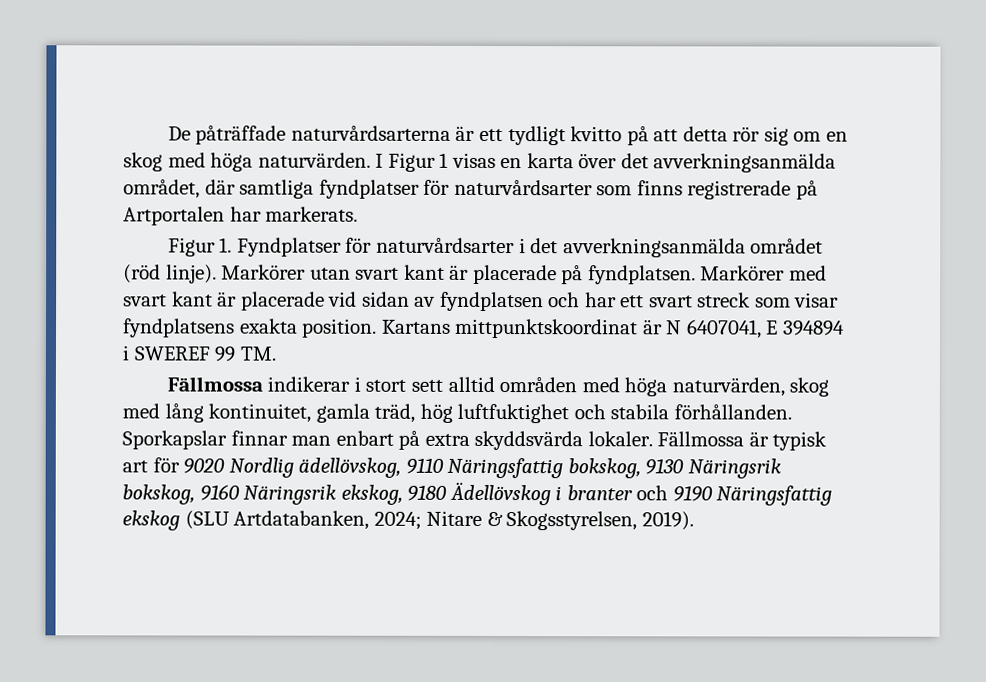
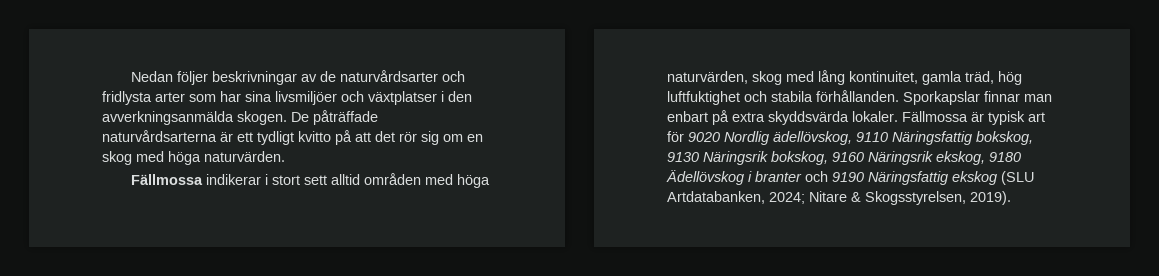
+ Nedan följer beskrivningar av de naturvårdsarter och fridlysta arter som har sina livsmiljöer och växtplatser i den avverkningsanmälda skogen.
- De påträffade naturvårdsarterna är ett tydligt kvitto på att detta rör sig om en skog med höga naturvärden. I Figur 1 visas en karta över det avverkningsanmälda området, där samtliga fyndplatser för naturvårdsarter som finns registrerade på Artportalen har markerats.
- Figur 1. Fyndplatser för naturvårdsarter i det avverkningsanmälda området (röd linje). Markörer utan svart kant är placerade på fyndplatsen. Markörer med svart kant är placerade vid sidan av fyndplatsen och har ett svart streck som visar fyndplatsens exakta position. Kartans mittpunktskoordinat är N 6407041, E 394894 i SWEREF 99 TM.
+ De påträffade naturvårdsarterna är ett tydligt kvitto på att det rör sig om en skog med höga naturvärden.

